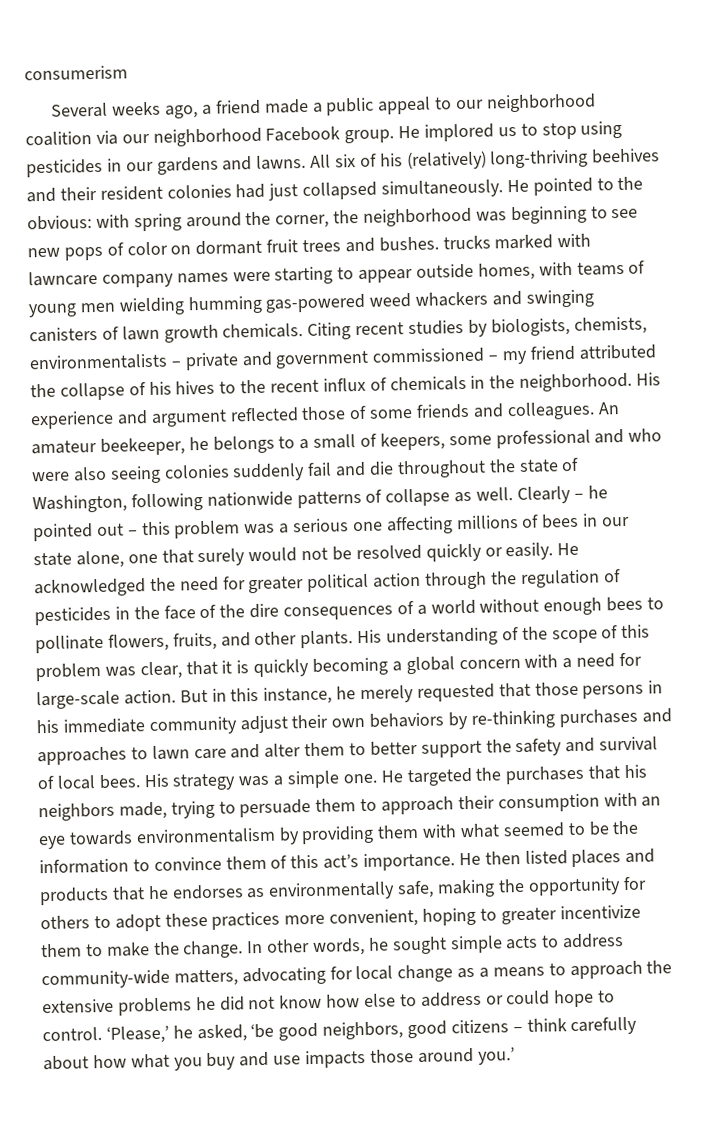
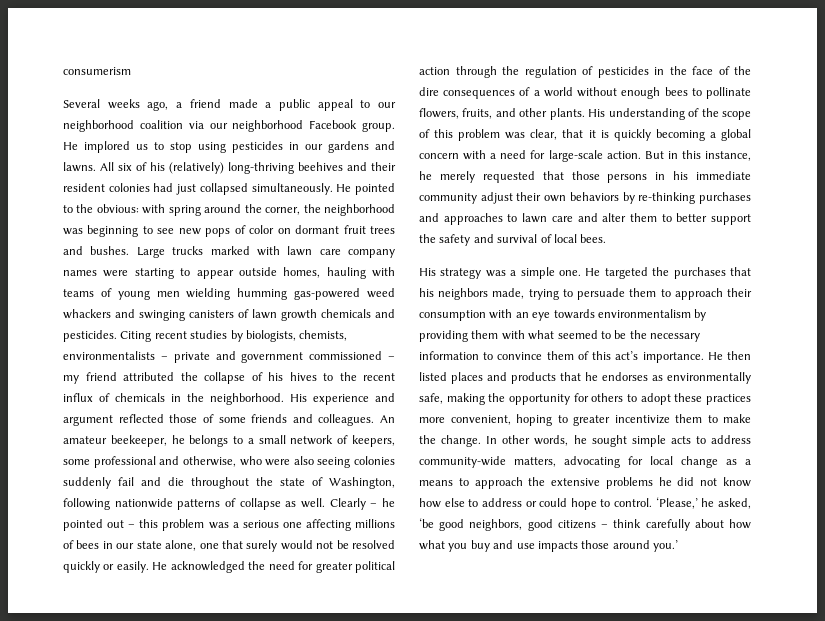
- He pointed to the obvious: with spring around the corner, the neighborhood was beginning to see new pops of color on dormant fruit trees and bushes. trucks marked with lawncare company names were starting to appear outside homes, with teams of young men wielding humming gas-powered weed whackers and swinging canisters of lawn growth chemicals.
+ He pointed to the obvious: with spring around the corner, the neighborhood was beginning to see new pops of color on dormant fruit trees and bushes. Large trucks marked with lawn care company names were starting to appear outside homes, hauling with teams of young men wielding humming gas-powered weed whackers and swinging canisters of lawn growth chemicals and pesticides.
- An amateur beekeeper, he belongs to a small of keepers, some professional and who were also seeing colonies suddenly fail and die throughout the state of Washington, following nationwide patterns of collapse as well.
+ An amateur beekeeper, he belongs to a small network of keepers, some professional and otherwise, who were also seeing colonies suddenly fail and die throughout the state of Washington, following nationwide patterns of collapse as well.
- But in this instance, he merely requested that those persons in his immediate community adjust their own behaviors by re-thinking purchases and approaches to lawn care and alter them to better support the safety and survival of local bees. His strategy was a simple one.
+ But in this instance, he merely requested that those persons in his immediate community adjust their own behaviors by re-thinking purchases and approaches to lawn care and alter them to better support the safety and survival of local bees.
+ His strategy was a simple one.
- He targeted the purchases that his neighbors made, trying to persuade them to approach their consumption with an eye towards environmentalism by providing them with what seemed to be the information to convince them of this act’s importance.
+ He targeted the purchases that his neighbors made, trying to persuade them to approach their consumption with an eye towards environmentalism by providing them with what seemed to be the necessary information to convince them of this act’s importance.

